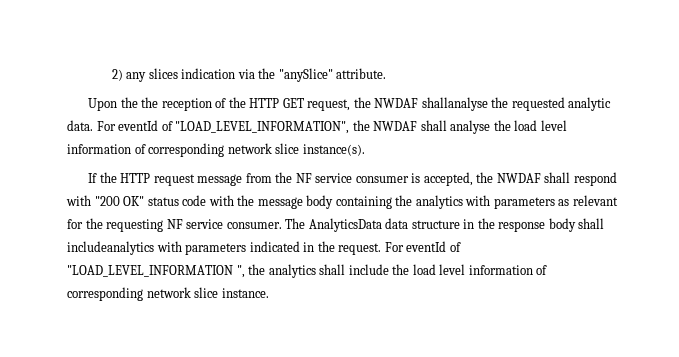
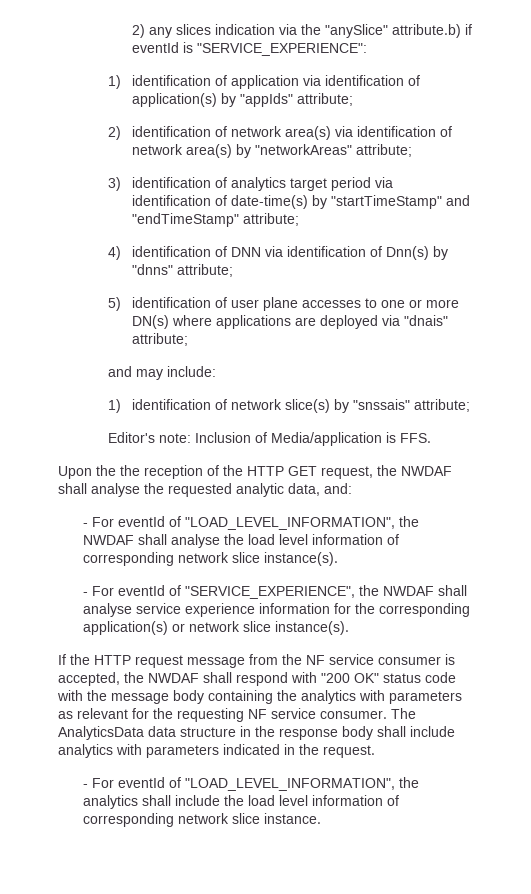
- 2) any slices indication via the "anySlice" attribute.
+ 2) any slices indication via the "anySlice" attribute.b) if eventId is "SERVICE_EXPERIENCE":
+ 1) identification of application via identification of application(s) by "appIds" attribute;
+ 2) identification of network area(s) via identification of network area(s) by "networkAreas" attribute;
+ 3) identification of analytics target period via identification of date-time(s) by "startTimeStamp" and "endTimeStamp" attribute;
+ 4) identification of DNN via identification of Dnn(s) by "dnns" attribute;
+ 5) identification of user plane accesses to one or more DN(s) where applications are deployed via "dnais" attribute;
+ and may include:
+ 1) identification of network slice(s) by "snssais" attribute;
+ Editor's note: Inclusion of Media/application is FFS.
- Upon the the reception of the HTTP GET request, the NWDAF shallanalyse the requested analytic data. For eventId of "LOAD_LEVEL_INFORMATION", the NWDAF shall analyse the load level information of corresponding network slice instance(s).
+ Upon the the reception of the HTTP GET request, the NWDAF shall analyse the requested analytic data, and:
+ - For eventId of "LOAD_LEVEL_INFORMATION", the NWDAF shall analyse the load level information of corresponding network slice instance(s).
+ - For eventId of "SERVICE_EXPERIENCE", the NWDAF shall analyse service experience information for the corresponding application(s) or network slice instance(s).
- The AnalyticsData data structure in the response body shall includeanalytics with parameters indicated in the request. For eventId of "LOAD_LEVEL_INFORMATION ", the analytics shall include the load level information of corresponding network slice instance.
+ The AnalyticsData data structure in the response body shall include analytics with parameters indicated in the request.
+ - For eventId of "LOAD_LEVEL_INFORMATION", the analytics shall include the load level information of corresponding network slice instance.

